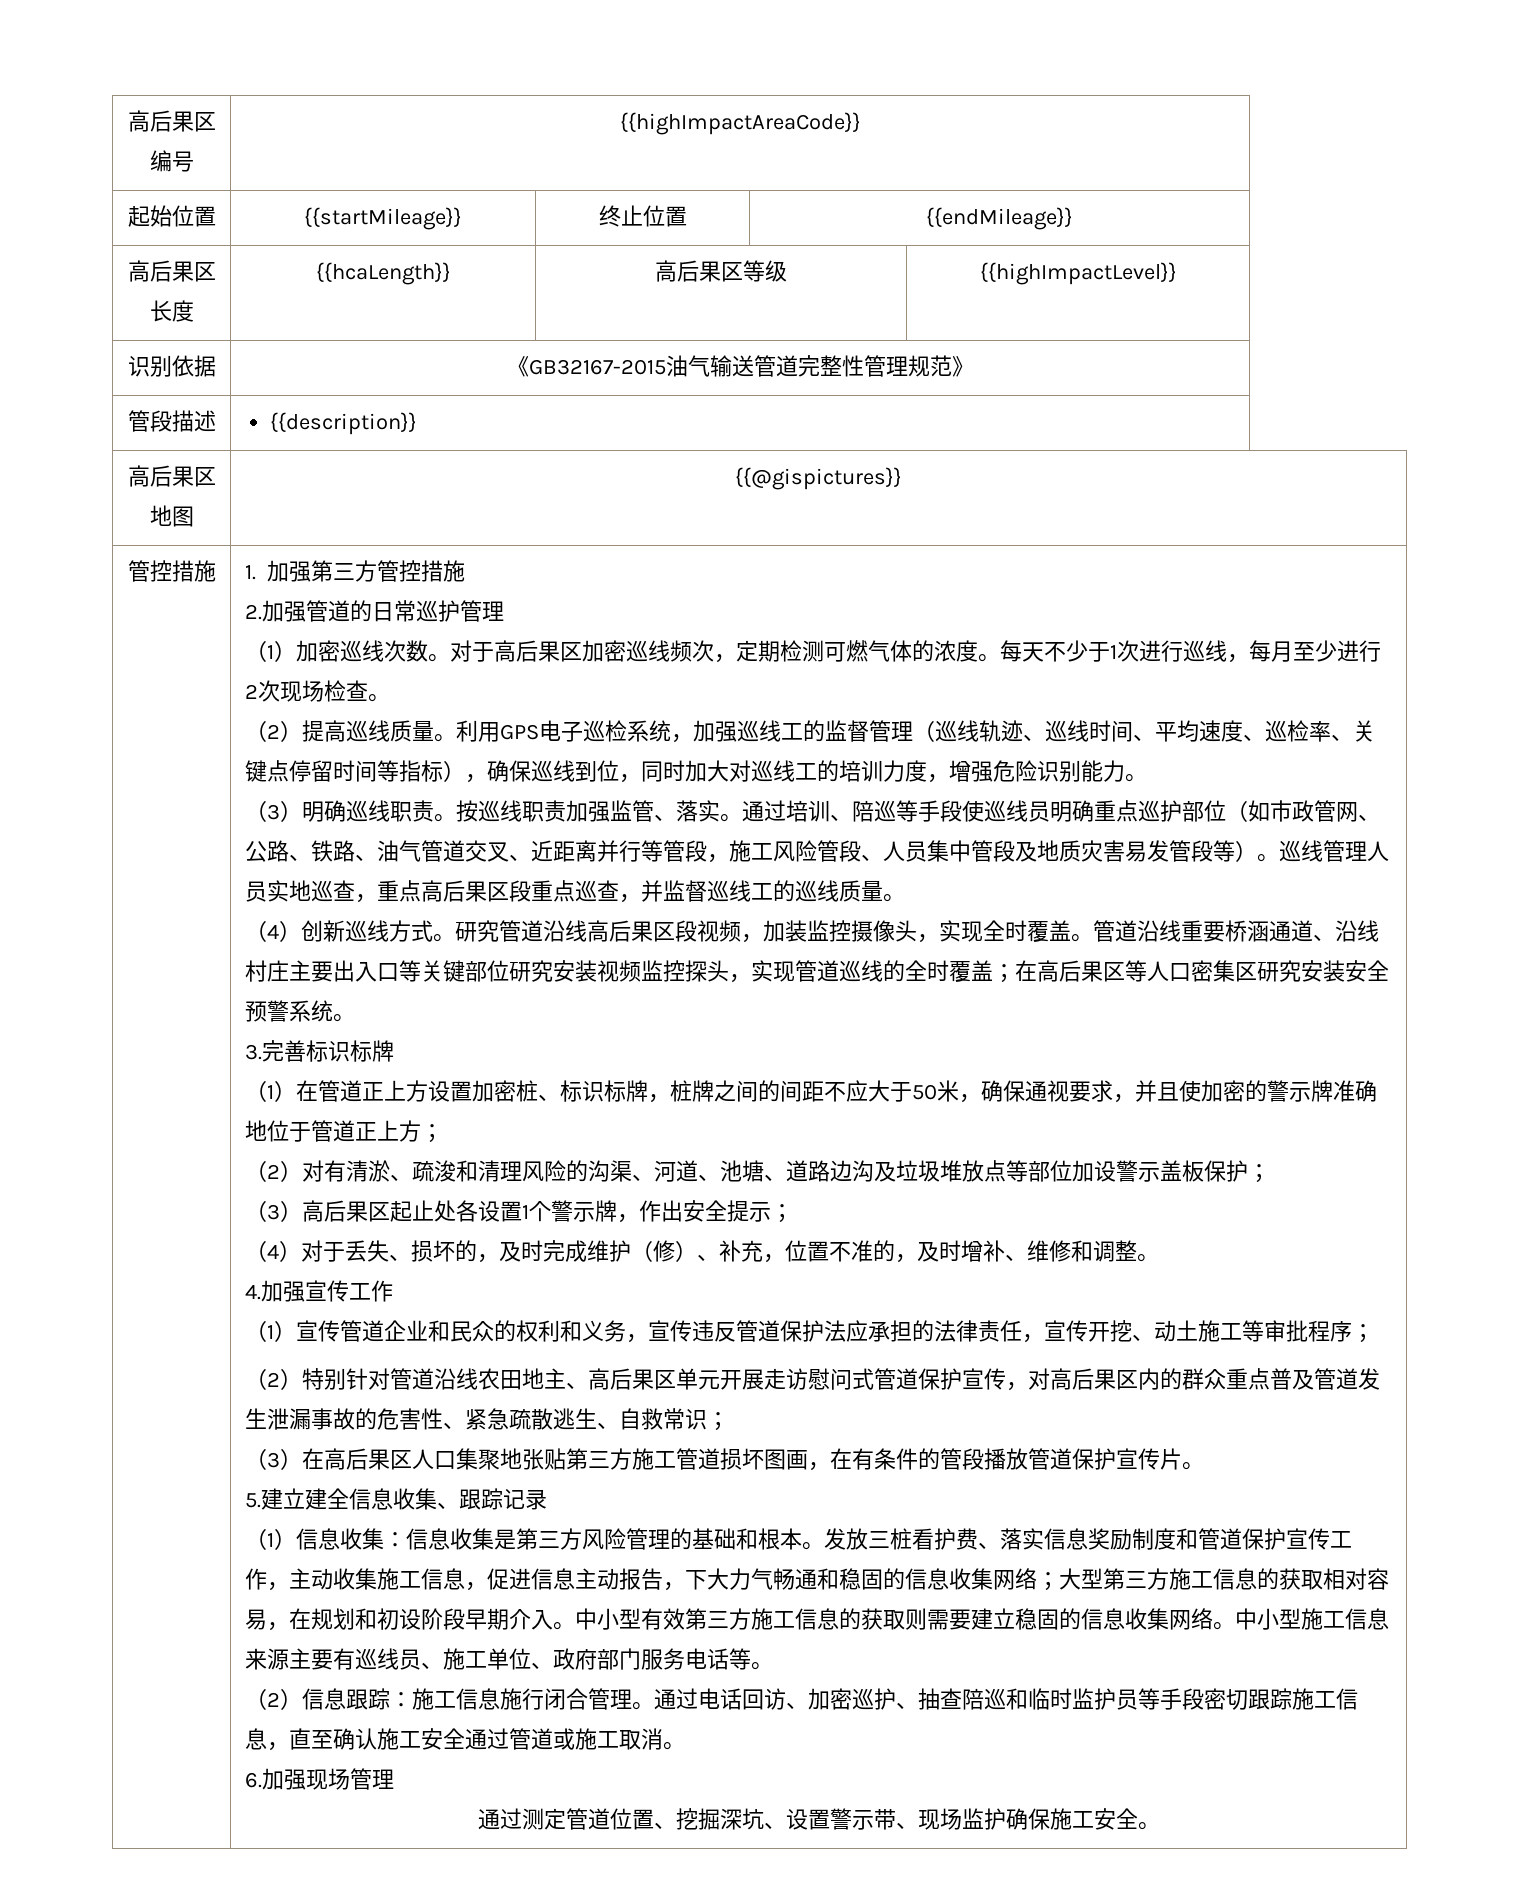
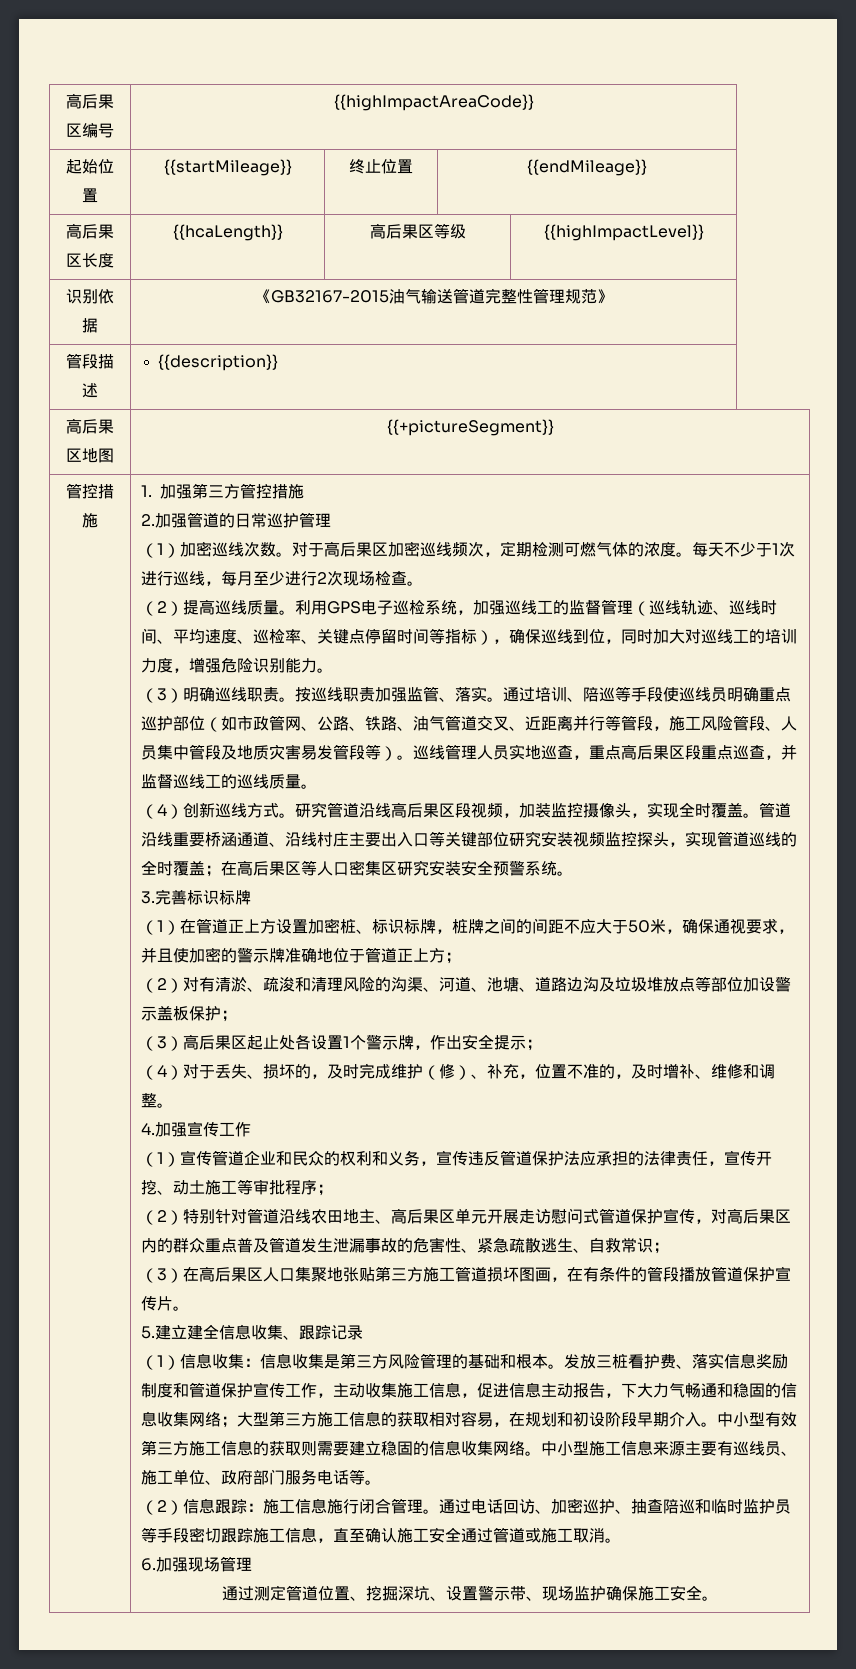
- 高后果区地图 | {{@gispictures}}
+ 高后果区地图 | {{+pictureSegment}}

